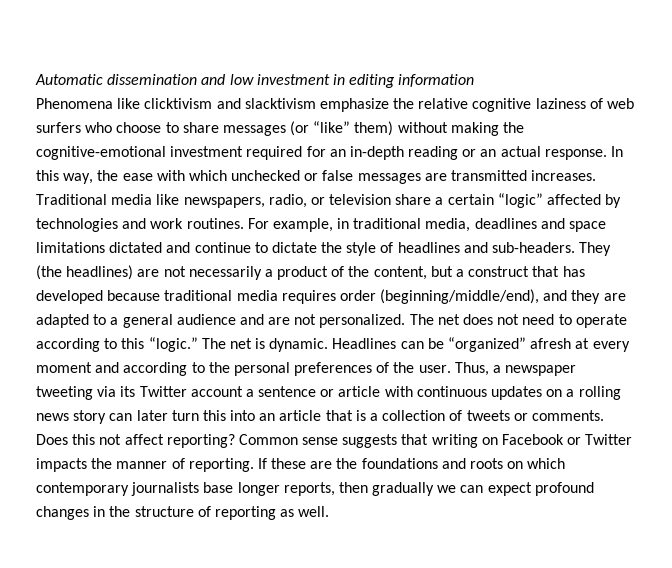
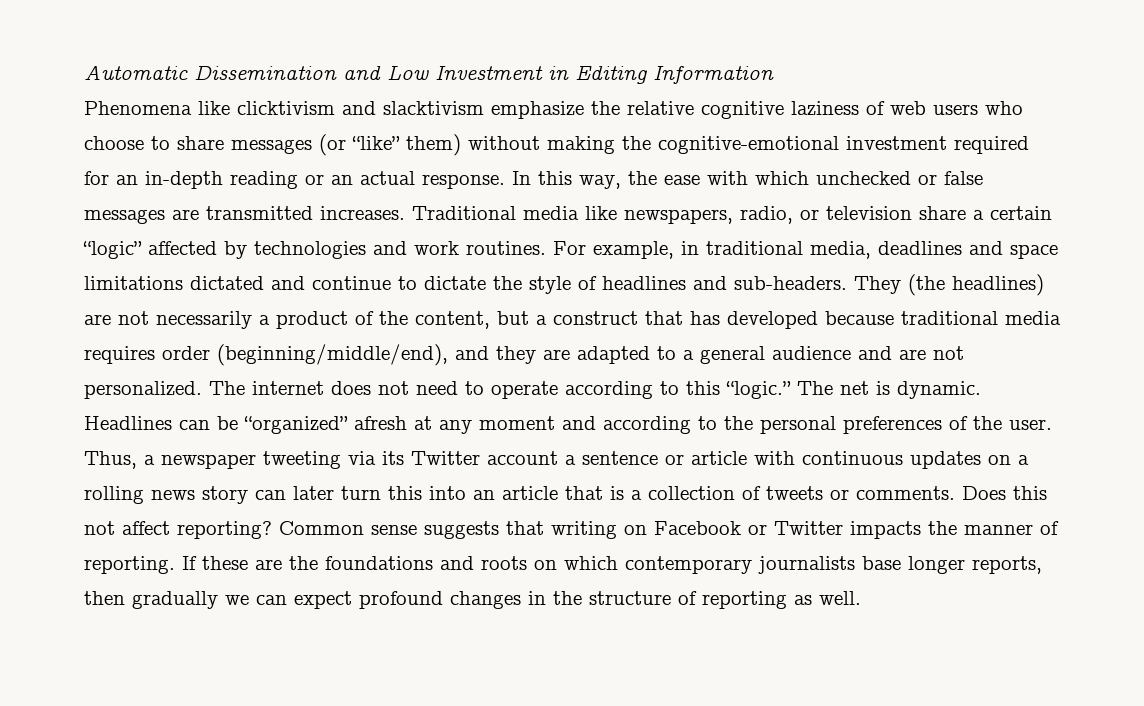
- Automatic dissemination and low investment in editing information
+ Automatic Dissemination and Low Investment in Editing Information
- Phenomena like clicktivism and slacktivism emphasize the relative cognitive laziness of web surfers who choose to share messages (or “like” them) without making the cognitive-emotional investment required for an in-depth reading or an actual response.
+ Phenomena like clicktivism and slacktivism emphasize the relative cognitive laziness of web users who choose to share messages (or “like” them) without making the cognitive-emotional investment required for an in-depth reading or an actual response.
- The net does not need to operate according to this “logic.”
+ The internet does not need to operate according to this “logic.”
- Headlines can be “organized” afresh at every moment and according to the personal preferences of the user.
+ Headlines can be “organized” afresh at any moment and according to the personal preferences of the user.

